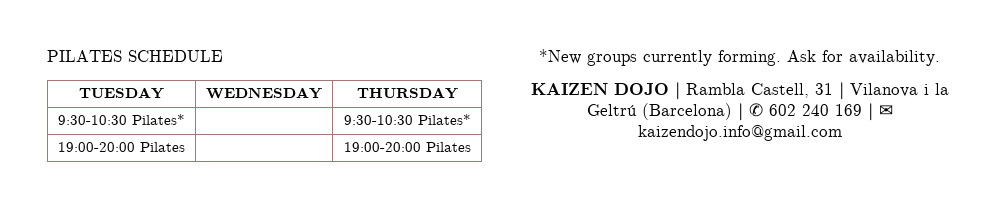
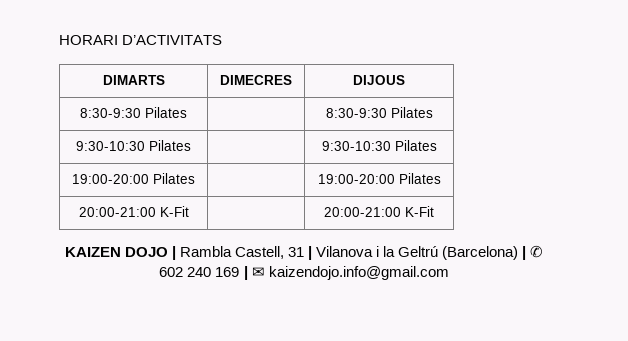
- PILATES SCHEDULE
- TUESDAY | WEDNESDAY | THURSDAY
- 9:30-10:30 Pilates* | | 9:30-10:30 Pilates*
+ HORARI D’ACTIVITATS
+ DIMARTS | DIMECRES | DIJOUS
+ 8:30-9:30 Pilates | | 8:30-9:30 Pilates
+ 9:30-10:30 Pilates | | 9:30-10:30 Pilates
- *New groups currently forming. Ask for availability.
+ 20:00-21:00 K-Fit | | 20:00-21:00 K-Fit

